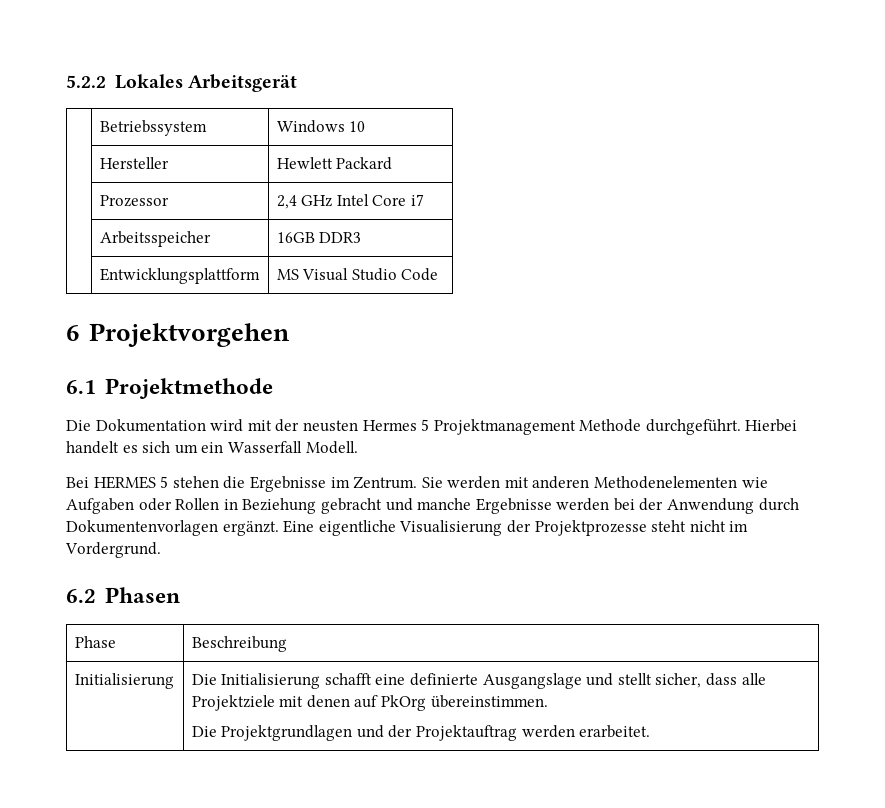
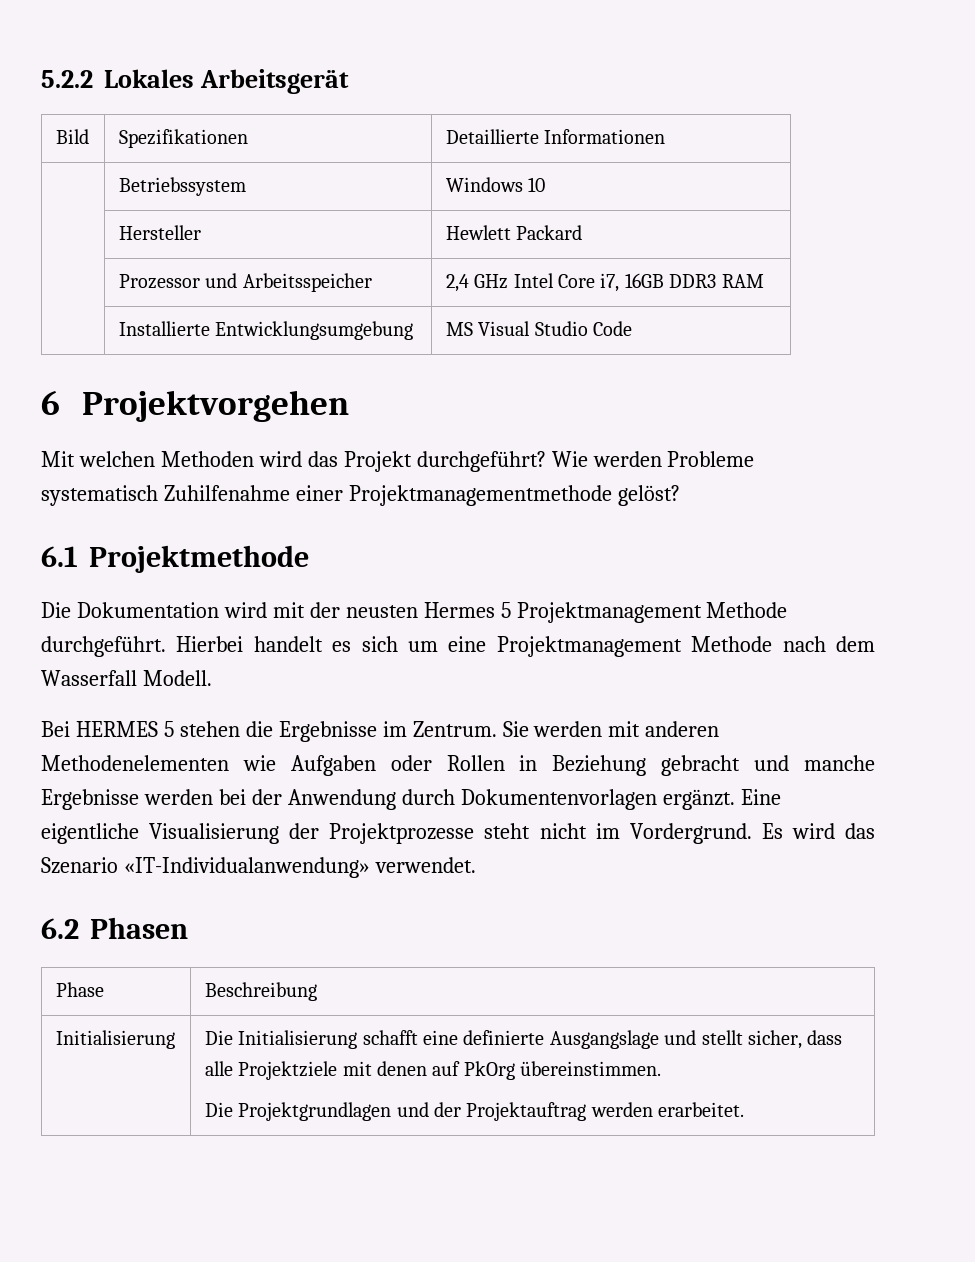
+ Bild | Spezifikationen | Detaillierte Informationen
- | Prozessor | 2,4 GHz Intel Core i7
- | Arbeitsspeicher | 16GB DDR3
- | Entwicklungsplattform | MS Visual Studio Code
+ | Prozessor und Arbeitsspeicher | 2,4 GHz Intel Core i7, 16GB DDR3 RAM
+ | Installierte Entwicklungsumgebung | MS Visual Studio Code
+ Mit welchen Methoden wird das Projekt durchgeführt? Wie werden Probleme systematisch Zuhilfenahme einer Projektmanagementmethode gelöst?
- Hierbei handelt es sich um ein Wasserfall Modell.
+ Hierbei handelt es sich um eine Projektmanagement Methode nach dem Wasserfall Modell.
+ Es wird das Szenario «IT-Individualanwendung» verwendet.

